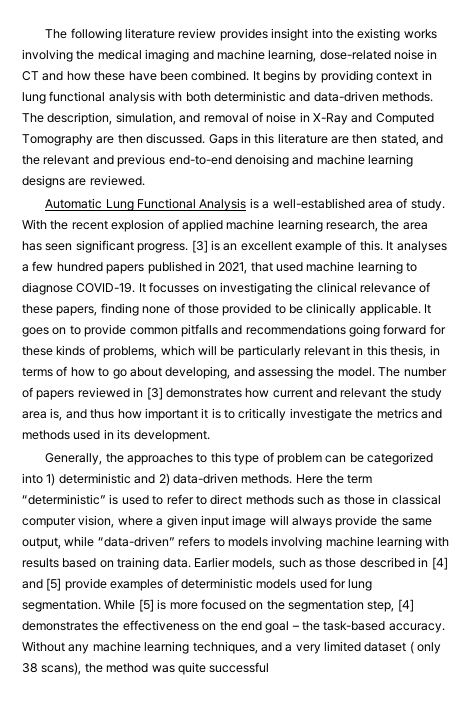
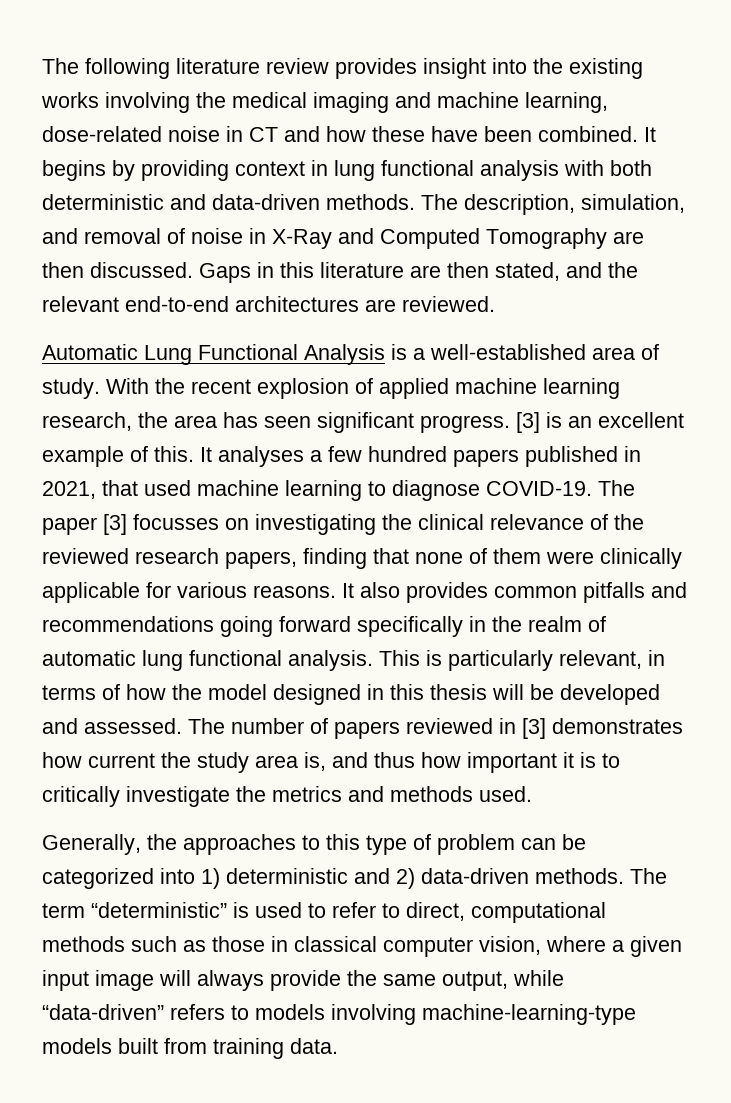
- Gaps in this literature are then stated, and the relevant and previous end-to-end denoising and machine learning designs are reviewed.
+ Gaps in this literature are then stated, and the relevant end-to-end architectures are reviewed.
- It focusses on investigating the clinical relevance of these papers, finding none of those provided to be clinically applicable. It goes on to provide common pitfalls and recommendations going forward for these kinds of problems, which will be particularly relevant in this thesis, in terms of how to go about developing, and assessing the model.
+ The paper [3] focusses on investigating the clinical relevance of the reviewed research papers, finding that none of them were clinically applicable for various reasons. It also provides common pitfalls and recommendations going forward specifically in the realm of automatic lung functional analysis. This is particularly relevant, in terms of how the model designed in this thesis will be developed and assessed.
- The number of papers reviewed in [3] demonstrates how current and relevant the study area is, and thus how important it is to critically investigate the metrics and methods used in its development.
+ The number of papers reviewed in [3] demonstrates how current the study area is, and thus how important it is to critically investigate the metrics and methods used.
- Here the term “deterministic” is used to refer to direct methods such as those in classical computer vision, where a given input image will always provide the same output, while “data-driven” refers to models involving machine learning with results based on training data. Earlier models, such as those described in [4] and [5] provide examples of deterministic models used for lung segmentation. While [5] is more focused on the segmentation step, [4] demonstrates the effectiveness on the end goal – the task-based accuracy. Without any machine learning techniques, and a very limited dataset ( only 38 scans), the method was quite successful
+ The term “deterministic” is used to refer to direct, computational methods such as those in classical computer vision, where a given input image will always provide the same output, while “data-driven” refers to models involving machine-learning-type models built from training data.

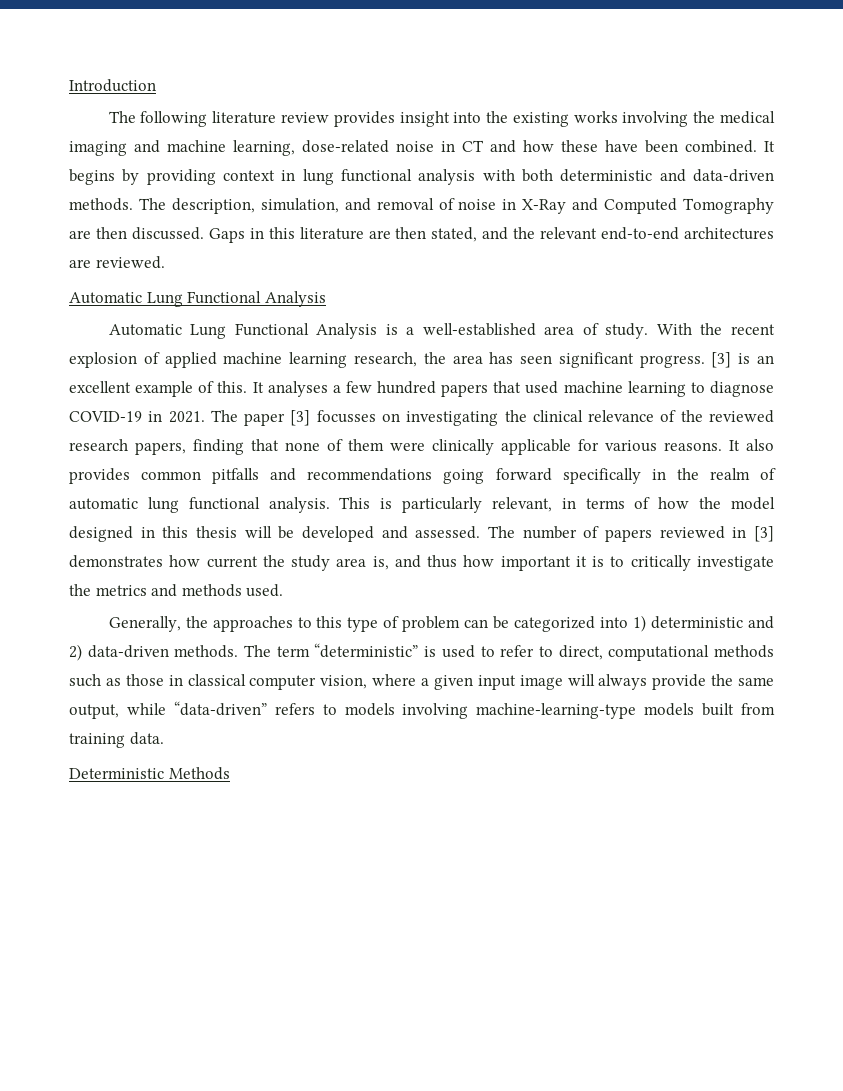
+ Introduction
  Gaps in this literature are then stated, and the relevant end-to-end architectures are reviewed.
+ Automatic Lung Functional Analysis
- It analyses a few hundred papers published in 2021, that used machine learning to diagnose COVID-19.
+ It analyses a few hundred papers that used machine learning to diagnose COVID-19 in 2021.
+ Deterministic Methods

